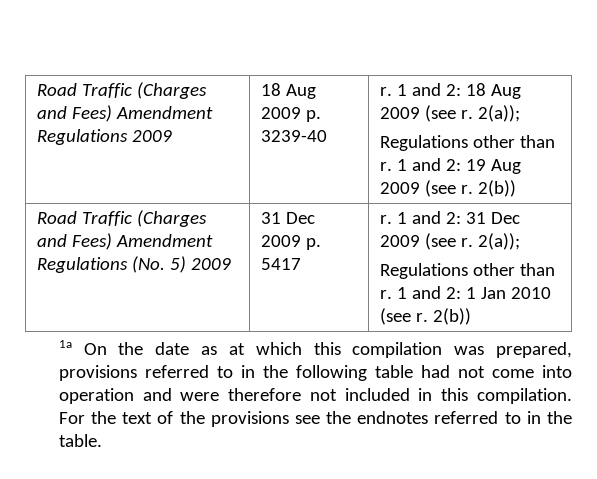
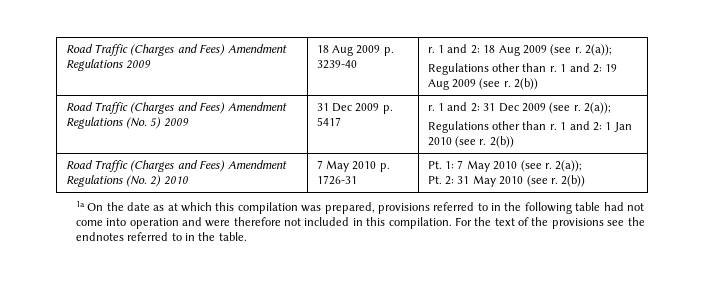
+ Road Traffic (Charges and Fees) Amendment Regulations (No. 2) 2010 | 7 May 2010 p. 1726-31 | Pt. 1: 7 May 2010 (see r. 2(a));
+ Pt. 2: 31 May 2010 (see r. 2(b))

